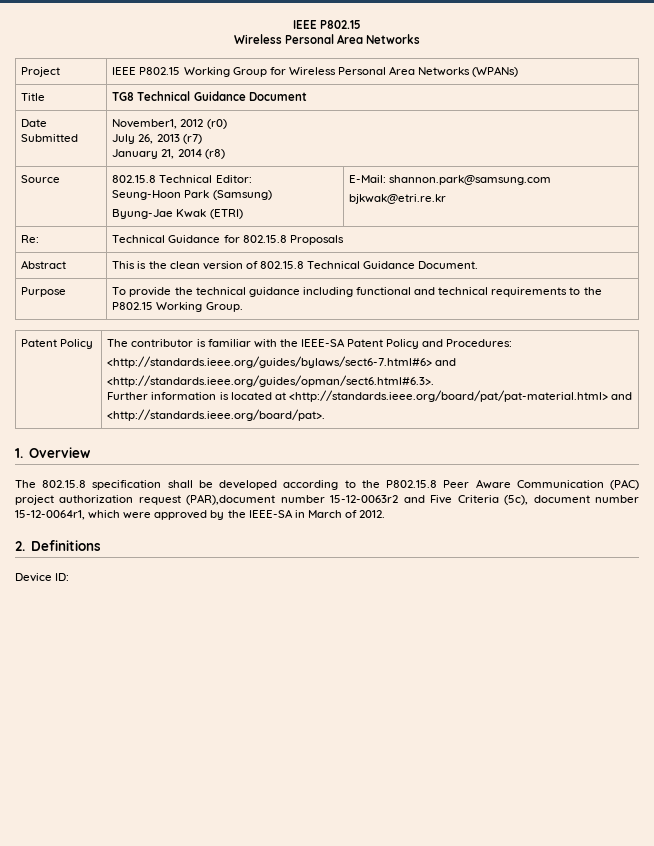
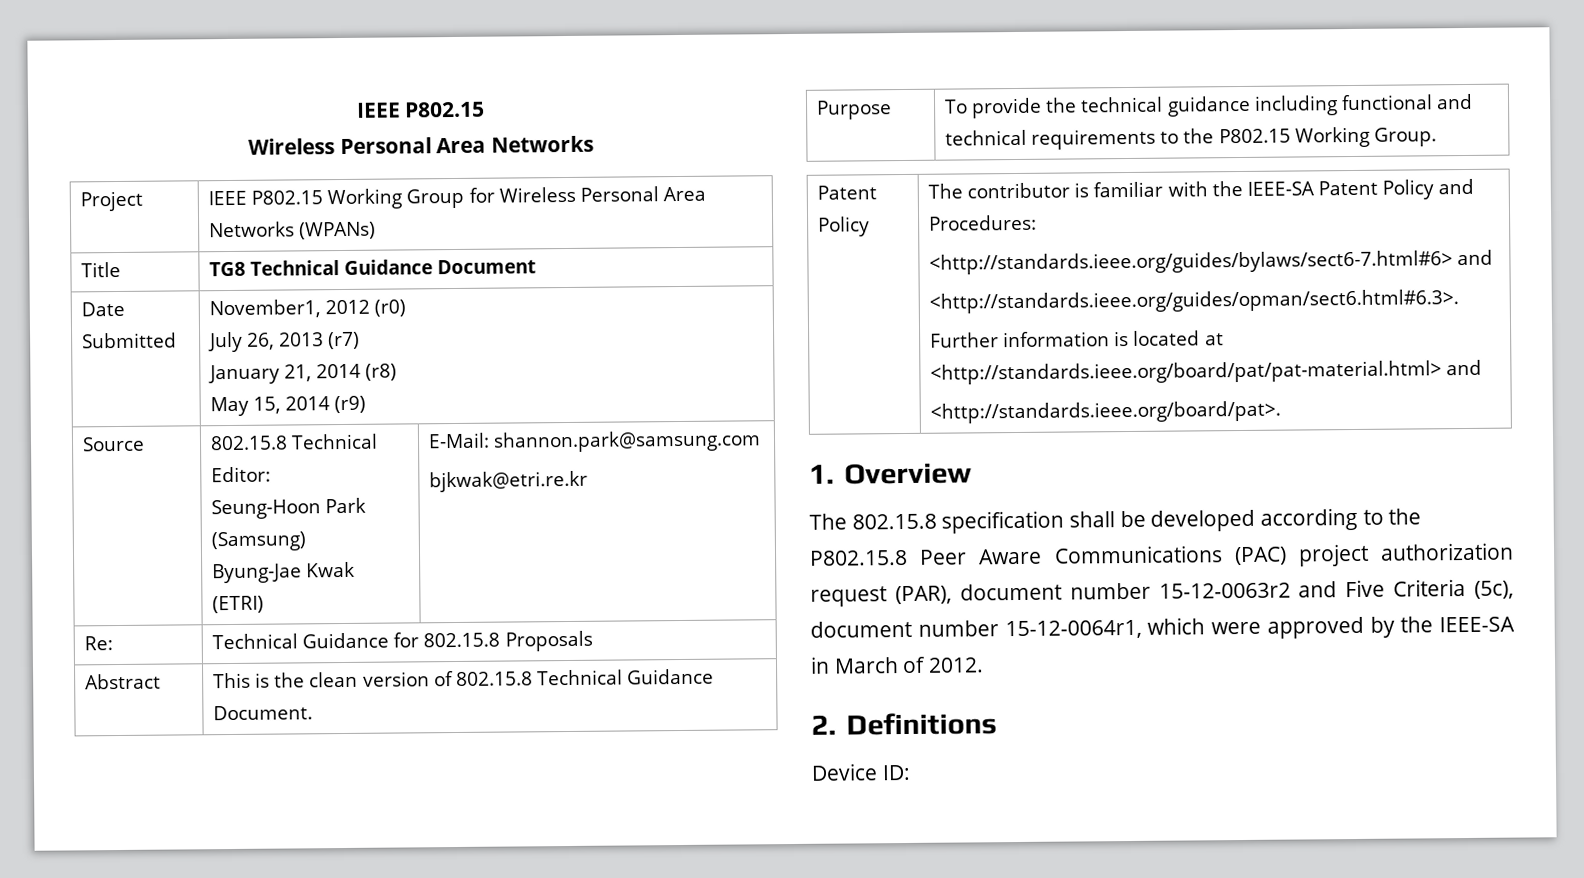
  Date Submitted | November1, 2012 (r0)
  July 26, 2013 (r7)
  January 21, 2014 (r8)
+ May 15, 2014 (r9)
- The 802.15.8 specification shall be developed according to the P802.15.8 Peer Aware Communication (PAC) project authorization request (PAR),document number 15-12-0063r2 and Five Criteria (5c), document number 15-12-0064r1, which were approved by the IEEE-SA in March of 2012.
+ The 802.15.8 specification shall be developed according to the P802.15.8 Peer Aware Communications (PAC) project authorization request (PAR), document number 15-12-0063r2 and Five Criteria (5c), document number 15-12-0064r1, which were approved by the IEEE-SA in March of 2012.

